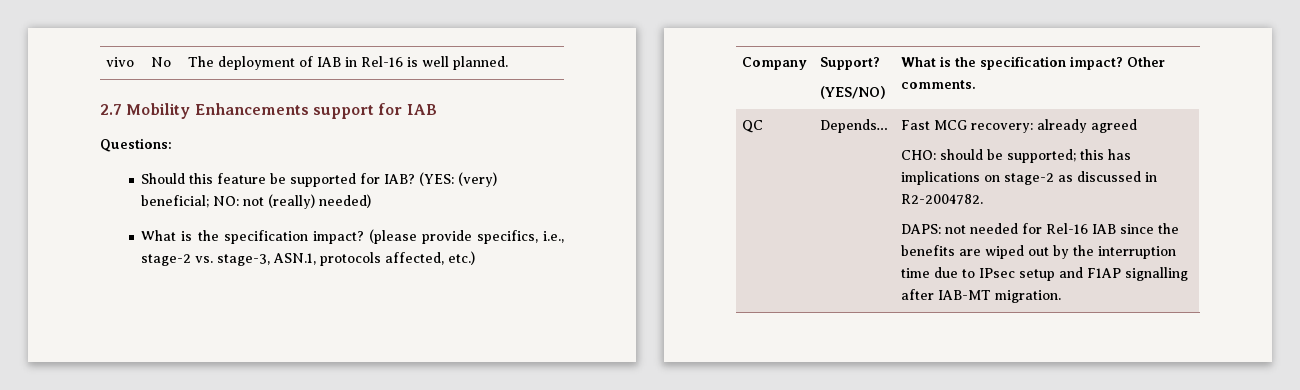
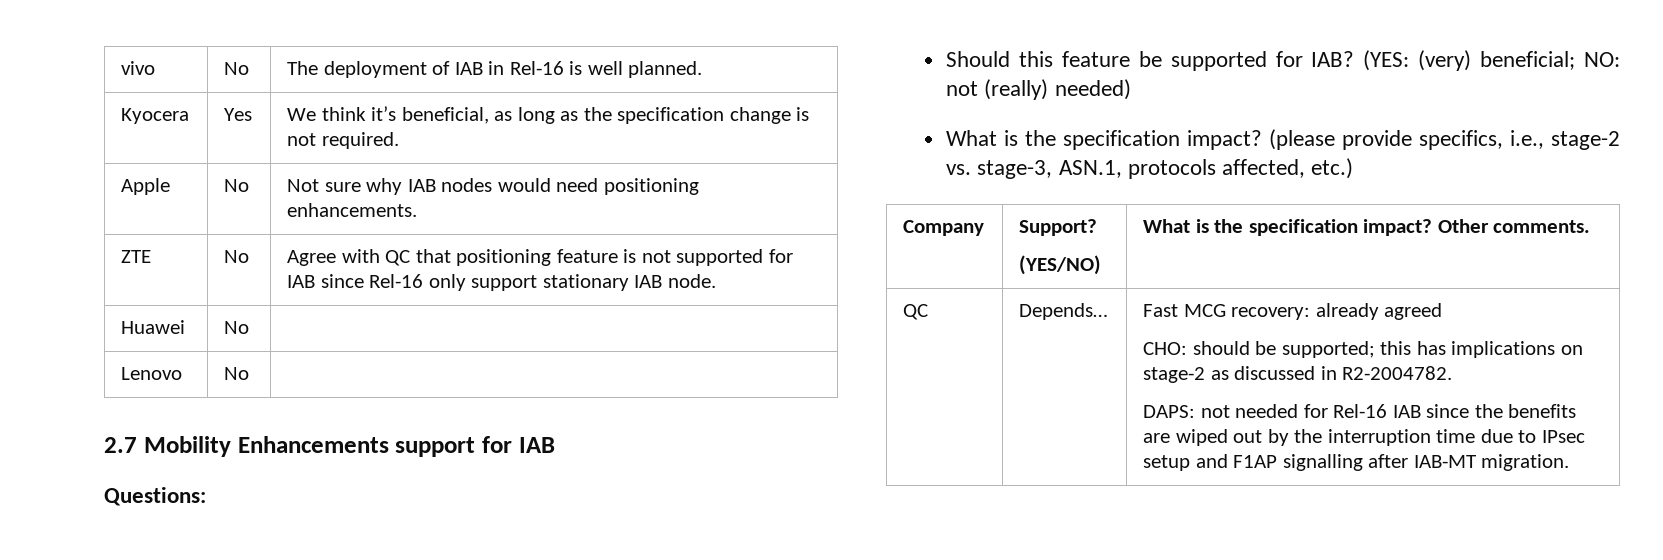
+ Kyocera | Yes | We think it’s beneficial, as long as the specification change is not required.
+ Apple | No | Not sure why IAB nodes would need positioning enhancements.
+ ZTE | No | Agree with QC that positioning feature is not supported for IAB since Rel-16 only support stationary IAB node.
+ Huawei | No |
+ Lenovo | No |

